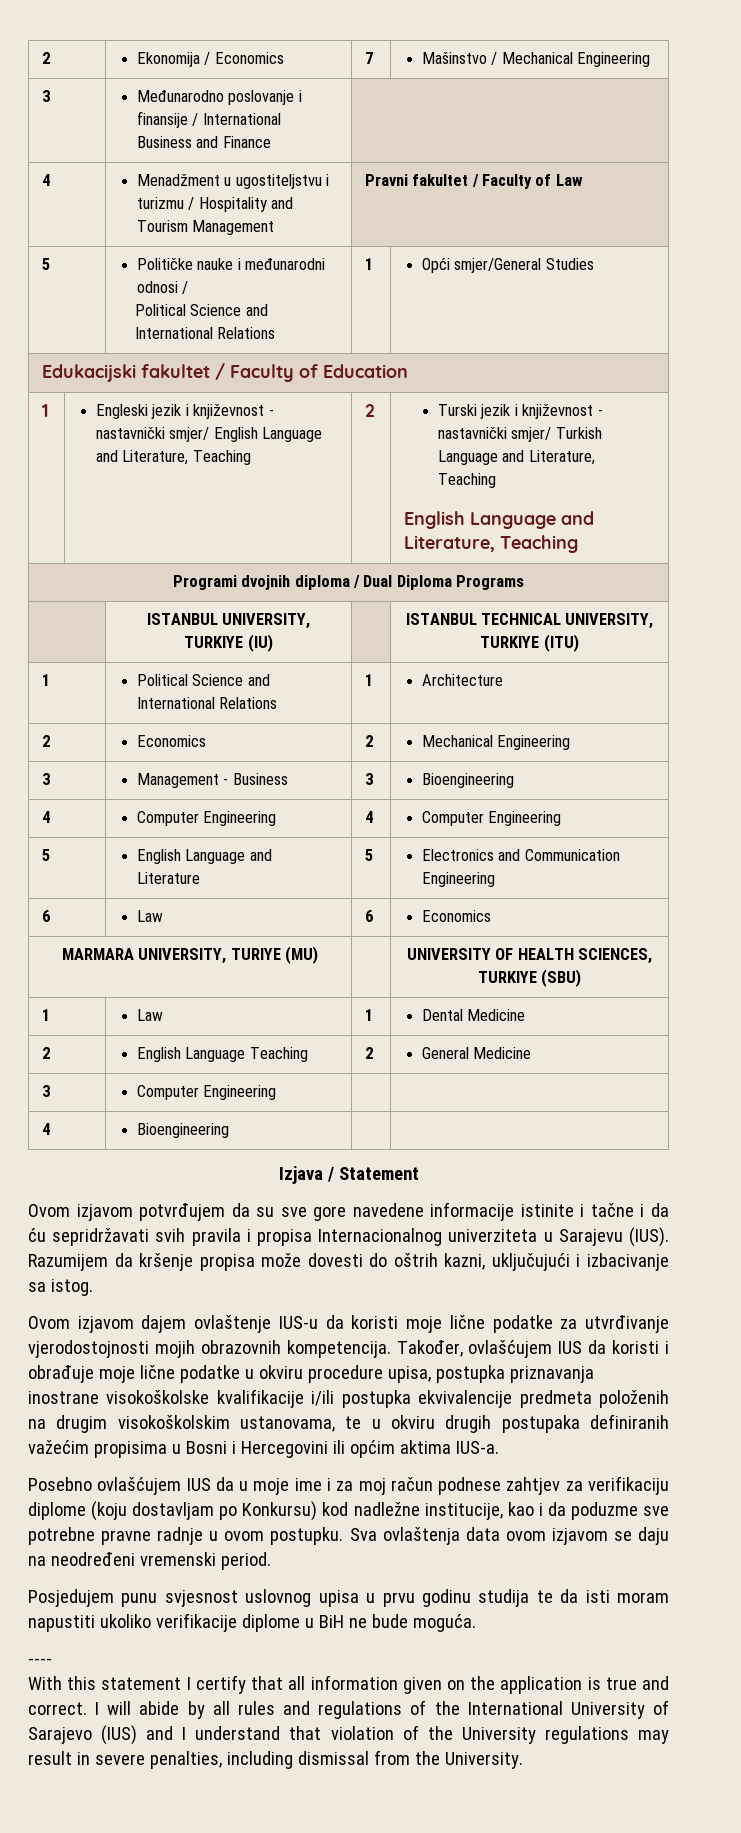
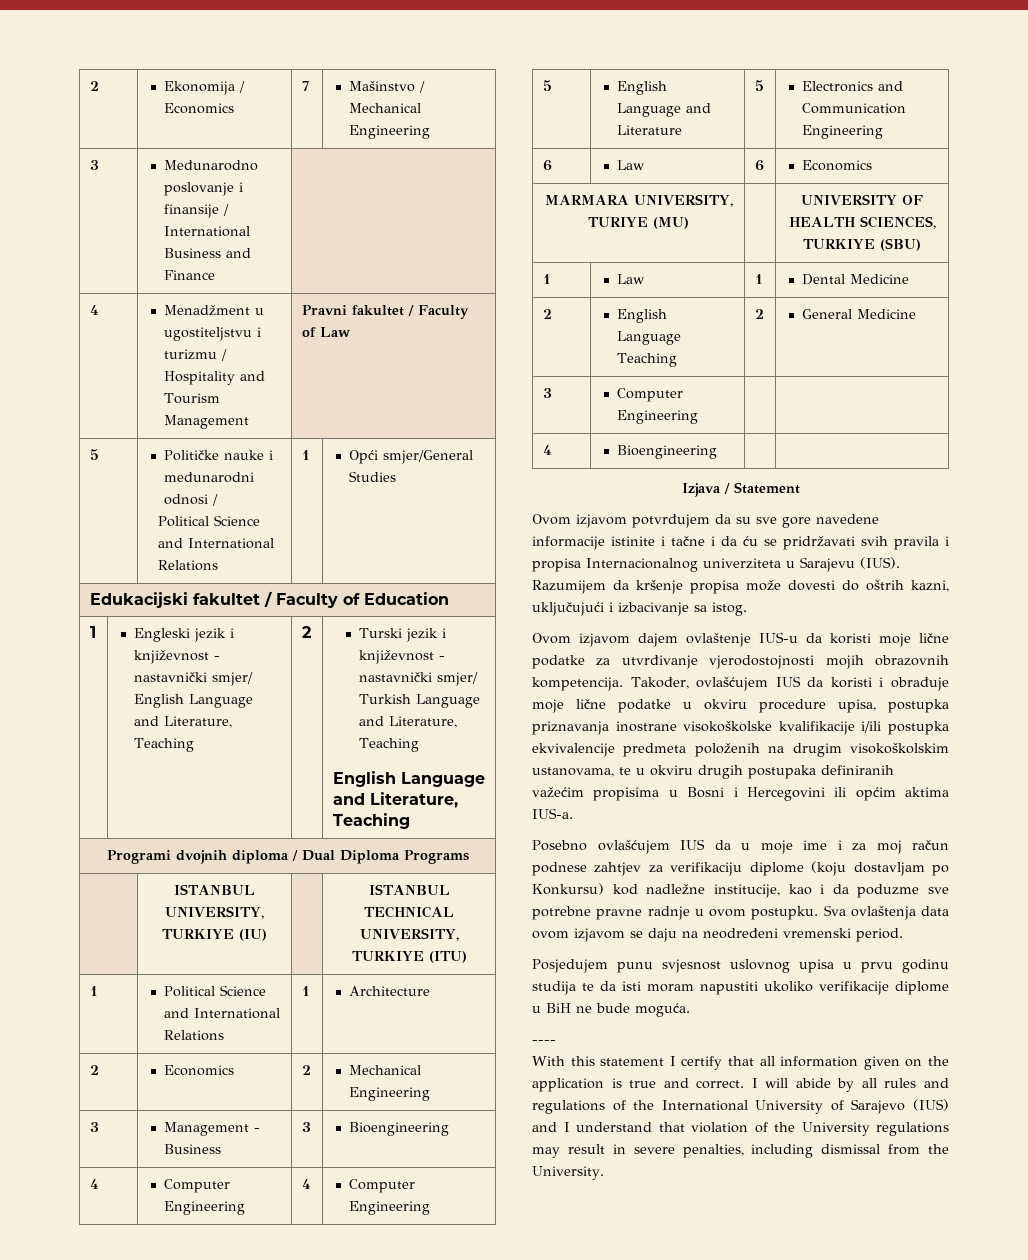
- Ovom izjavom potvrđujem da su sve gore navedene informacije istinite i tačne i da ću sepridržavati svih pravila i propisa Internacionalnog univerziteta u Sarajevu (IUS).
+ Ovom izjavom potvrđujem da su sve gore navedene informacije istinite i tačne i da ću se pridržavati svih pravila i propisa Internacionalnog univerziteta u Sarajevu (IUS).

